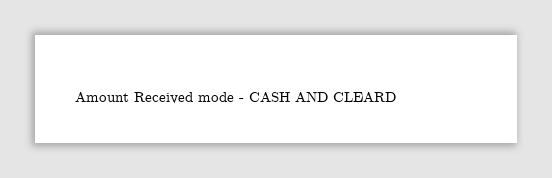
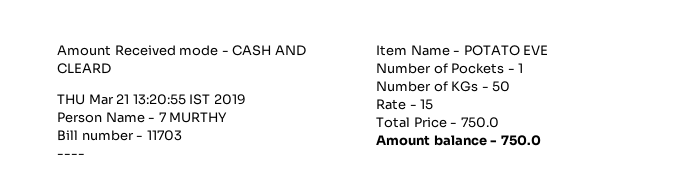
+ THU Mar 21 13:20:55 IST 2019
+ Person Name - 7 MURTHY
+ Bill number - 11703
+ ----
+ Item Name - POTATO EVE
+ Number of Pockets - 1
+ Number of KGs - 50
+ Rate - 15
+ Total Price - 750.0
+ Amount balance - 750.0

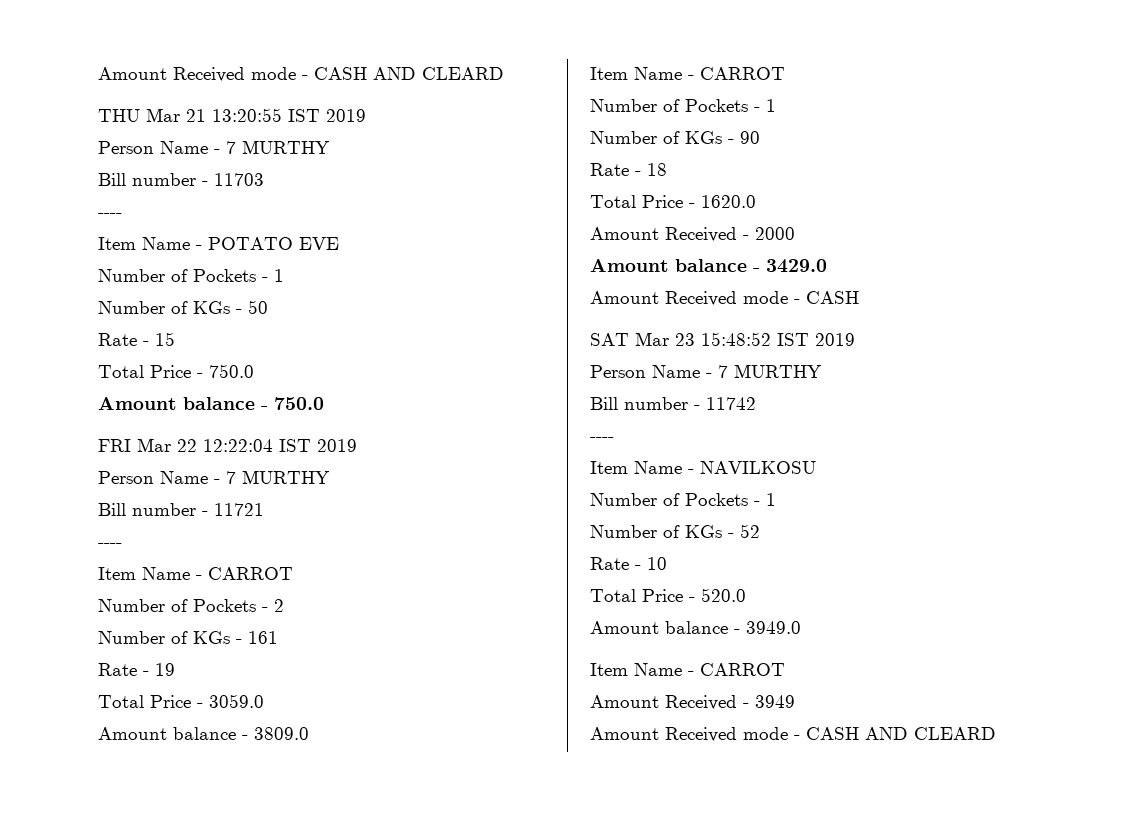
+ FRI Mar 22 12:22:04 IST 2019
+ Person Name - 7 MURTHY
+ Bill number - 11721
+ ----
+ Item Name - CARROT
+ Number of Pockets - 2
+ Number of KGs - 161
+ Rate - 19
+ Total Price - 3059.0
+ Amount balance - 3809.0
+ Item Name - CARROT
+ Number of Pockets - 1
+ Number of KGs - 90
+ Rate - 18
+ Total Price - 1620.0
+ Amount Received - 2000
+ Amount balance - 3429.0
+ Amount Received mode - CASH
+ SAT Mar 23 15:48:52 IST 2019
+ Person Name - 7 MURTHY
+ Bill number - 11742
+ ----
+ Item Name - NAVILKOSU
+ Number of Pockets - 1
+ Number of KGs - 52
+ Rate - 10
+ Total Price - 520.0
+ Amount balance - 3949.0
+ Item Name - CARROT
+ Amount Received - 3949
+ Amount Received mode - CASH AND CLEARD

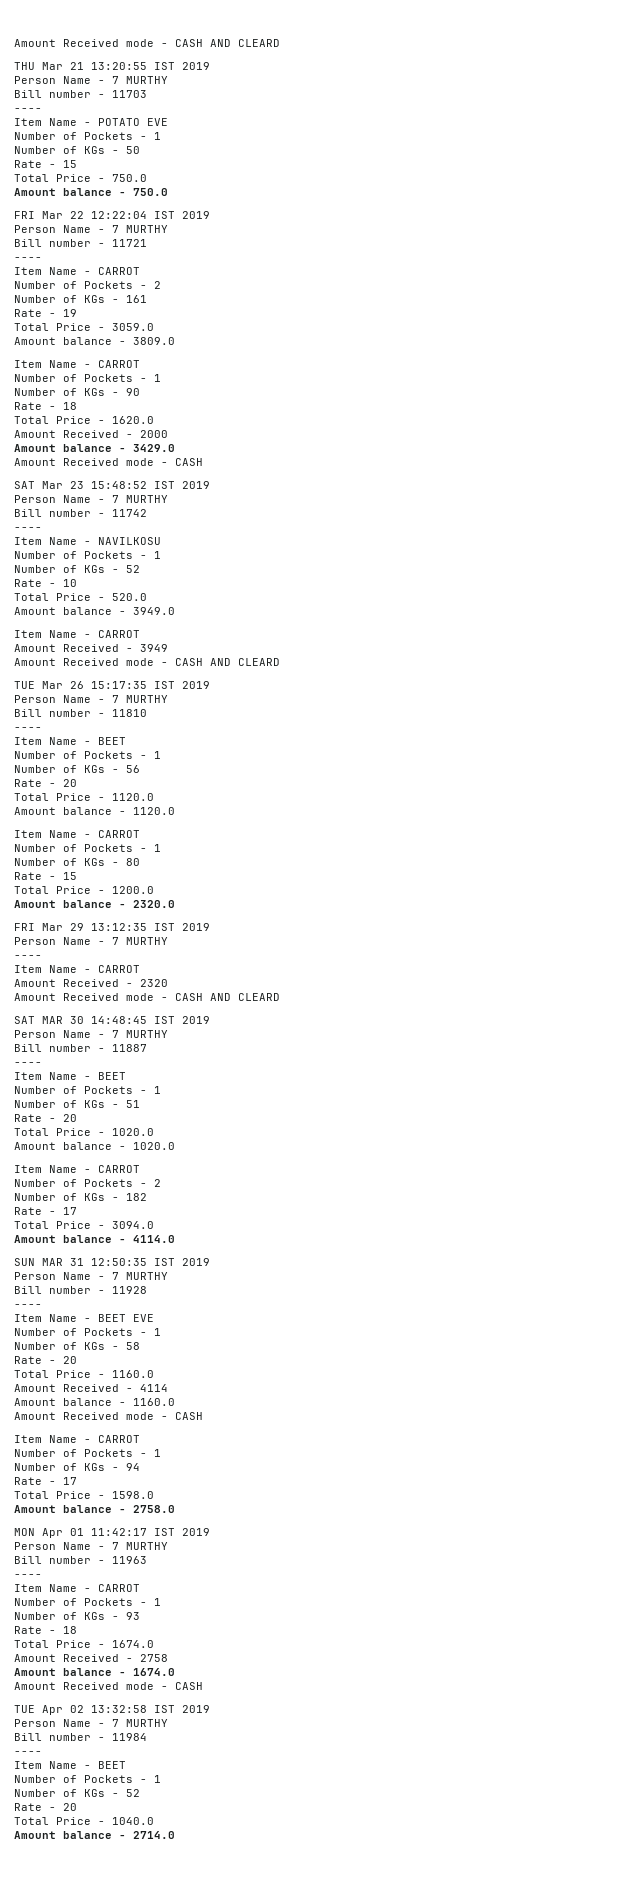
+ TUE Mar 26 15:17:35 IST 2019
+ Person Name - 7 MURTHY
+ Bill number - 11810
+ ----
+ Item Name - BEET
+ Number of Pockets - 1
+ Number of KGs - 56
+ Rate - 20
+ Total Price - 1120.0
+ Amount balance - 1120.0
+ Item Name - CARROT
+ Number of Pockets - 1
+ Number of KGs - 80
+ Rate - 15
+ Total Price - 1200.0
+ Amount balance - 2320.0
+ FRI Mar 29 13:12:35 IST 2019
+ Person Name - 7 MURTHY
+ ----
+ Item Name - CARROT
+ Amount Received - 2320
+ Amount Received mode - CASH AND CLEARD
+ SAT MAR 30 14:48:45 IST 2019
+ Person Name - 7 MURTHY
+ Bill number - 11887
+ ----
+ Item Name - BEET
+ Number of Pockets - 1
+ Number of KGs - 51
+ Rate - 20
+ Total Price - 1020.0
+ Amount balance - 1020.0
+ Item Name - CARROT
+ Number of Pockets - 2
+ Number of KGs - 182
+ Rate - 17
+ Total Price - 3094.0
+ Amount balance - 4114.0
+ SUN MAR 31 12:50:35 IST 2019
+ Person Name - 7 MURTHY
+ Bill number - 11928
+ ----
+ Item Name - BEET EVE
+ Number of Pockets - 1
+ Number of KGs - 58
+ Rate - 20
+ Total Price - 1160.0
+ Amount Received - 4114
+ Amount balance - 1160.0
+ Amount Received mode - CASH
+ Item Name - CARROT
+ Number of Pockets - 1
+ Number of KGs - 94
+ Rate - 17
+ Total Price - 1598.0
+ Amount balance - 2758.0
+ MON Apr 01 11:42:17 IST 2019
+ Person Name - 7 MURTHY
+ Bill number - 11963
+ ----
+ Item Name - CARROT
+ Number of Pockets - 1
+ Number of KGs - 93
+ Rate - 18
+ Total Price - 1674.0
+ Amount Received - 2758
+ Amount balance - 1674.0
+ Amount Received mode - CASH
+ TUE Apr 02 13:32:58 IST 2019
+ Person Name - 7 MURTHY
+ Bill number - 11984
+ ----
+ Item Name - BEET
+ Number of Pockets - 1
+ Number of KGs - 52
+ Rate - 20
+ Total Price - 1040.0
+ Amount balance - 2714.0

